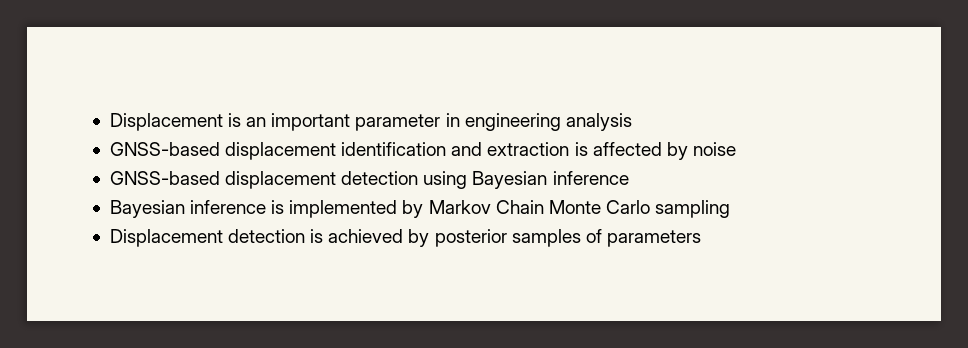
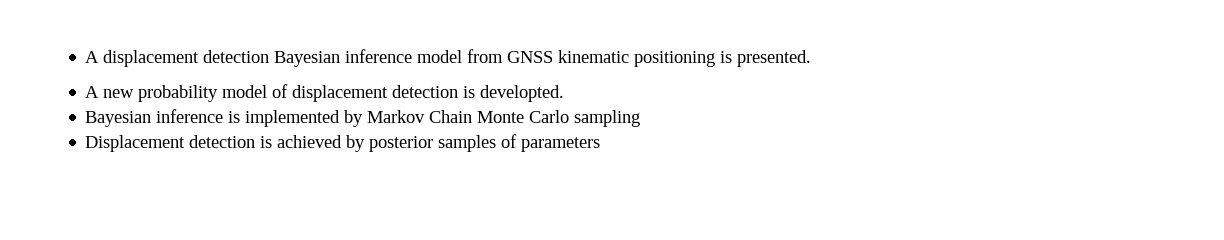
- Displacement is an important parameter in engineering analysis
- GNSS-based displacement identification and extraction is affected by noise
- GNSS-based displacement detection using Bayesian inference
+ A displacement detection Bayesian inference model from GNSS kinematic positioning is presented.
+ A new probability model of displacement detection is developted.

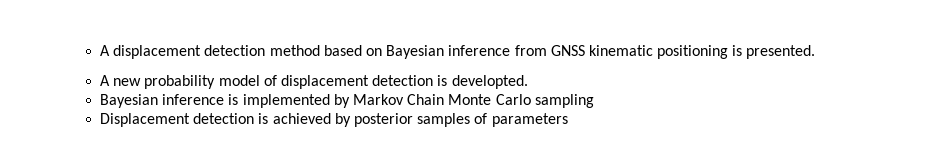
- A displacement detection Bayesian inference model from GNSS kinematic positioning is presented.
+ A displacement detection method based on Bayesian inference from GNSS kinematic positioning is presented.

